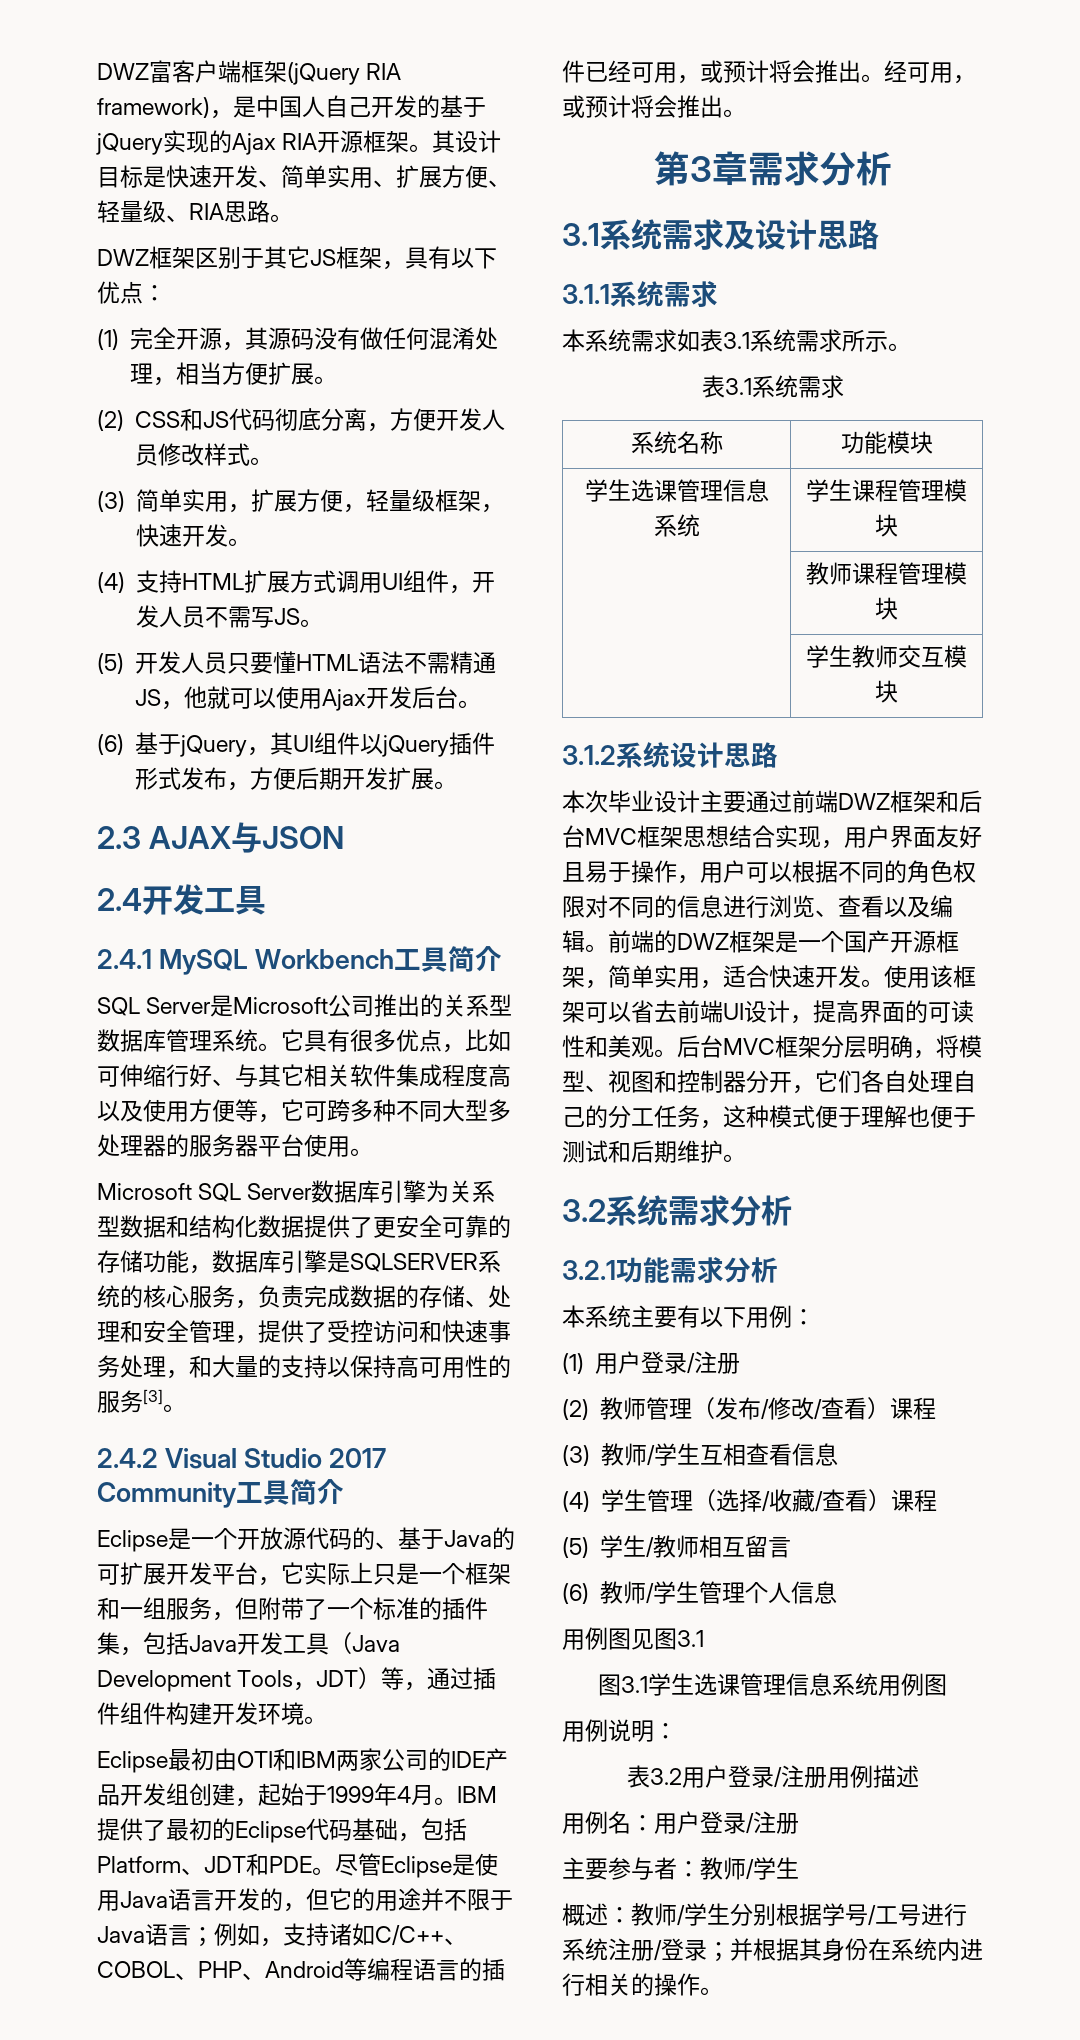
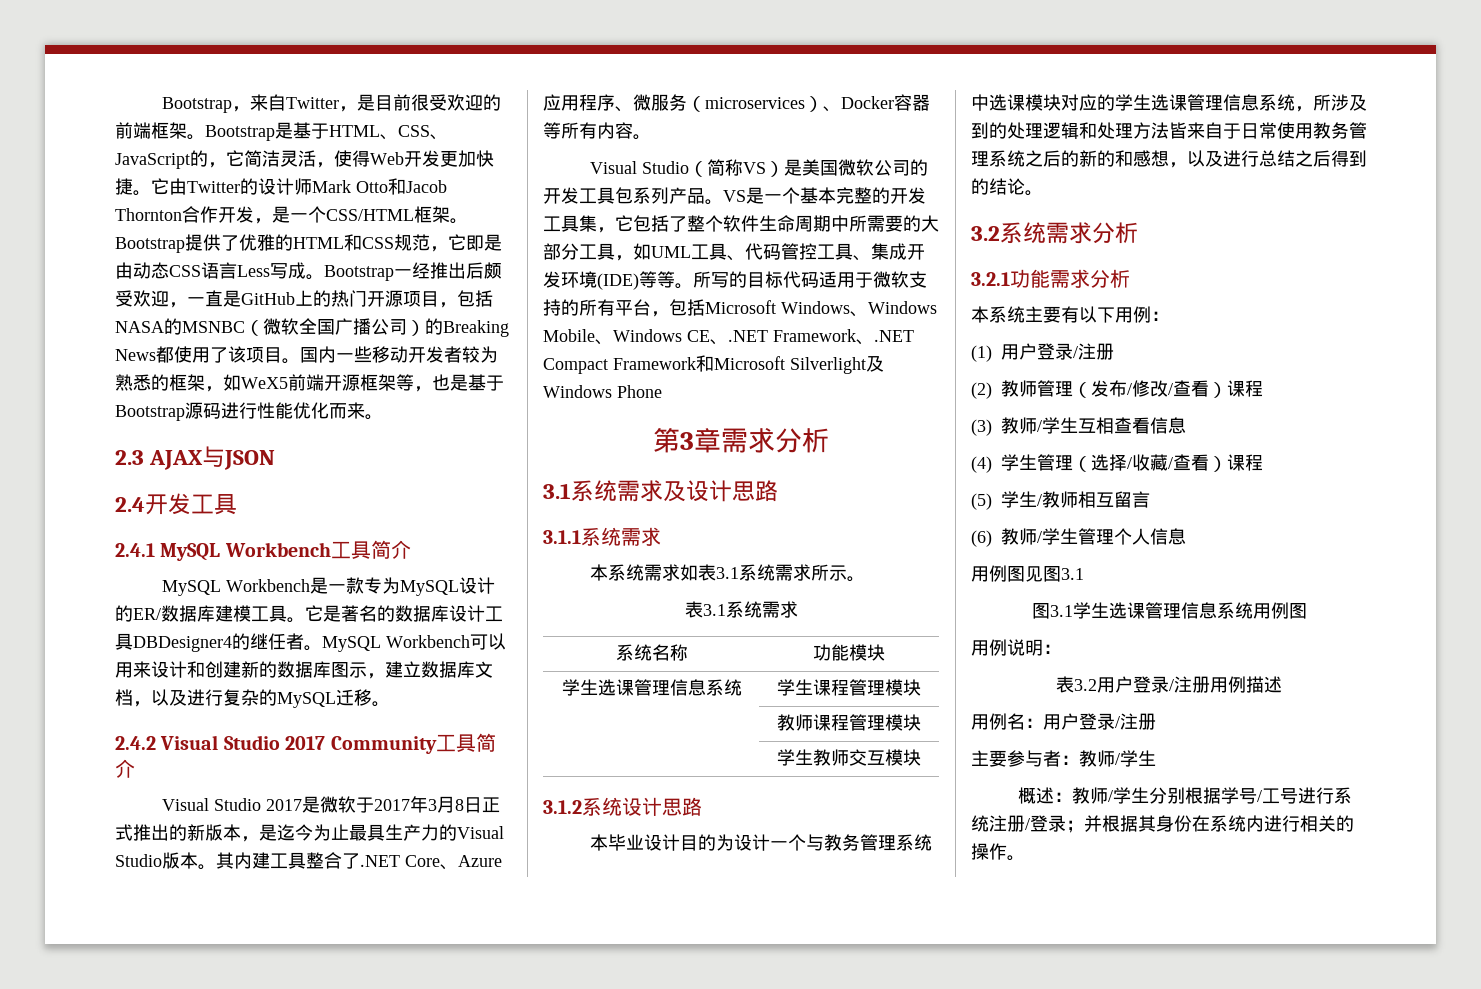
- DWZ富客户端框架(jQuery RIA framework)，是中国人自己开发的基于jQuery实现的Ajax RIA开源框架。其设计目标是快速开发、简单实用、扩展方便、轻量级、RIA思路。
- DWZ框架区别于其它JS框架，具有以下优点：
- (1)完全开源，其源码没有做任何混淆处理，相当方便扩展。
- (2) CSS和JS代码彻底分离，方便开发人员修改样式。
- (3)简单实用，扩展方便，轻量级框架，快速开发。
- (4)支持HTML扩展方式调用UI组件，开发人员不需写JS。
- (5)开发人员只要懂HTML语法不需精通JS，他就可以使用Ajax开发后台。
- (6)基于jQuery，其UI组件以jQuery插件形式发布，方便后期开发扩展。
+ Bootstrap，来自Twitter，是目前很受欢迎的前端框架。Bootstrap是基于HTML、CSS、JavaScript的，它简洁灵活，使得Web开发更加快捷。它由Twitter的设计师Mark Otto和Jacob Thornton合作开发，是一个CSS/HTML框架。Bootstrap提供了优雅的HTML和CSS规范，它即是由动态CSS语言Less写成。Bootstrap一经推出后颇受欢迎，一直是GitHub上的热门开源项目，包括NASA的MSNBC（微软全国广播公司）的Breaking News都使用了该项目。国内一些移动开发者较为熟悉的框架，如WeX5前端开源框架等，也是基于Bootstrap源码进行性能优化而来。
- SQL Server是Microsoft公司推出的关系型数据库管理系统。它具有很多优点，比如可伸缩行好、与其它相关软件集成程度高以及使用方便等，它可跨多种不同大型多处理器的服务器平台使用。
- Microsoft SQL Server数据库引擎为关系型数据和结构化数据提供了更安全可靠的存储功能，数据库引擎是SQLSERVER系统的核心服务，负责完成数据的存储、处理和安全管理，提供了受控访问和快速事务处理，和大量的支持以保持高可用性的服务[3]。
+ MySQL Workbench是一款专为MySQL设计的ER/数据库建模工具。它是著名的数据库设计工具DBDesigner4的继任者。MySQL Workbench可以用来设计和创建新的数据库图示，建立数据库文档，以及进行复杂的MySQL迁移。
- Eclipse是一个开放源代码的、基于Java的可扩展开发平台，它实际上只是一个框架和一组服务，但附带了一个标准的插件集，包括Java开发工具（Java Development Tools，JDT）等，通过插件组件构建开发环境。
- Eclipse最初由OTI和IBM两家公司的IDE产品开发组创建，起始于1999年4月。IBM提供了最初的Eclipse代码基础，包括Platform、JDT和PDE。尽管Eclipse是使用Java语言开发的，但它的用途并不限于Java语言；例如，支持诸如C/C++、COBOL、PHP、Android等编程语言的插件已经可用，或预计将会推出。经可用，或预计将会推出。
+ Visual Studio 2017是微软于2017年3月8日正式推出的新版本，是迄今为止最具生产力的Visual Studio版本。其内建工具整合了.NET Core、Azure应用程序、微服务（microservices）、Docker容器等所有内容。
+ Visual Studio（简称VS）是美国微软公司的开发工具包系列产品。VS是一个基本完整的开发工具集，它包括了整个软件生命周期中所需要的大部分工具，如UML工具、代码管控工具、集成开发环境(IDE)等等。所写的目标代码适用于微软支持的所有平台，包括Microsoft Windows、Windows Mobile、Windows CE、.NET Framework、.NET Compact Framework和Microsoft Silverlight及Windows Phone
- 本次毕业设计主要通过前端DWZ框架和后台MVC框架思想结合实现，用户界面友好且易于操作，用户可以根据不同的角色权限对不同的信息进行浏览、查看以及编辑。前端的DWZ框架是一个国产开源框架，简单实用，适合快速开发。使用该框架可以省去前端UI设计，提高界面的可读性和美观。后台MVC框架分层明确，将模型、视图和控制器分开，它们各自处理自己的分工任务，这种模式便于理解也便于测试和后期维护。
+ 本毕业设计目的为设计一个与教务管理系统中选课模块对应的学生选课管理信息系统，所涉及到的处理逻辑和处理方法皆来自于日常使用教务管理系统之后的新的和感想，以及进行总结之后得到的结论。

